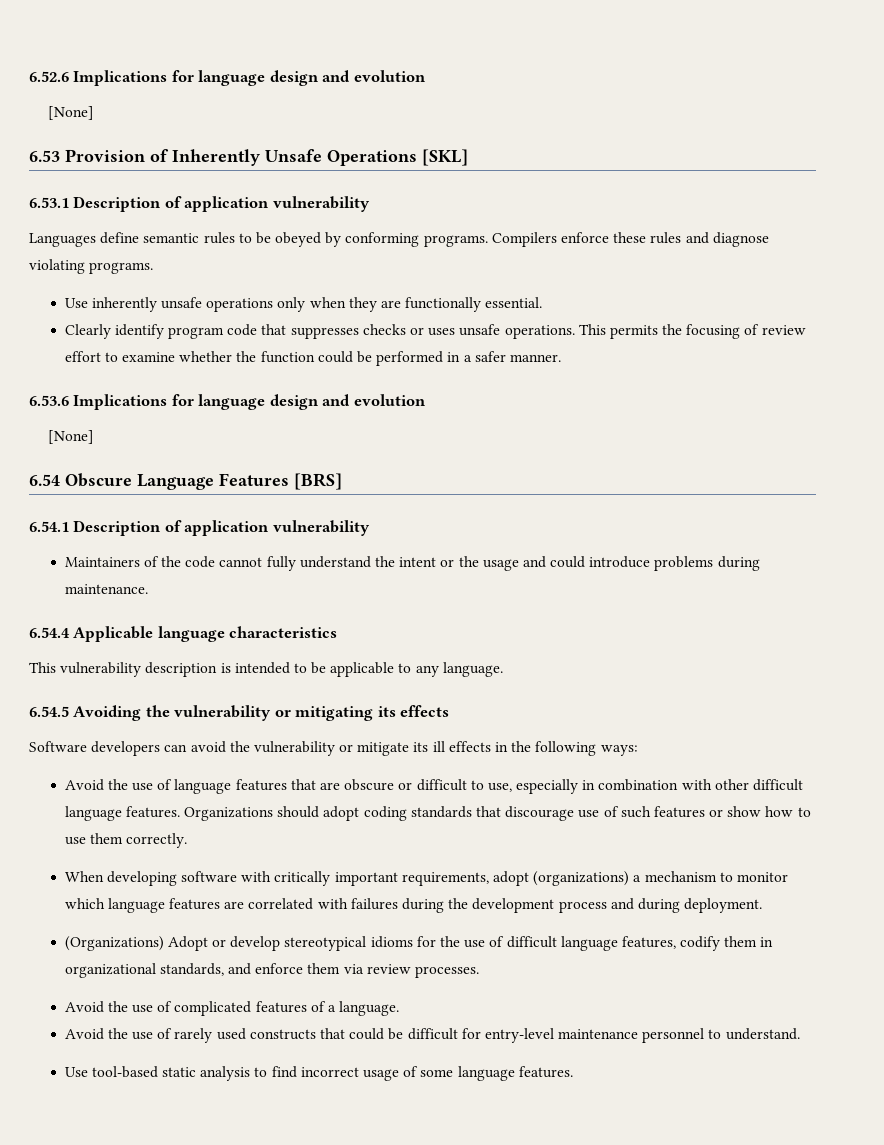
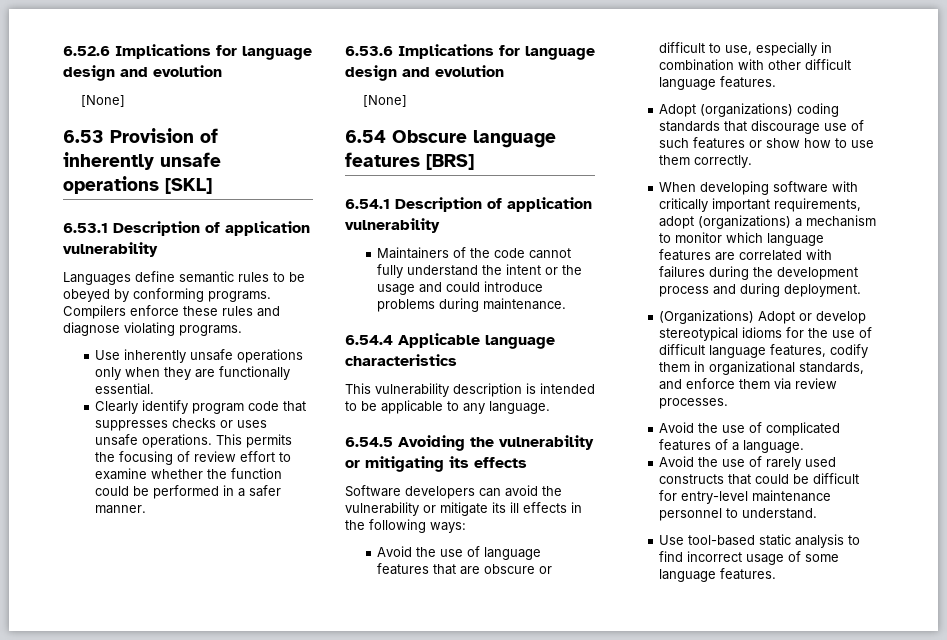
- 6.53 Provision of Inherently Unsafe Operations [SKL]
+ 6.53 Provision of inherently unsafe operations [SKL]
- 6.54 Obscure Language Features [BRS]
+ 6.54 Obscure language features [BRS]
- Avoid the use of language features that are obscure or difficult to use, especially in combination with other difficult language features. Organizations should adopt coding standards that discourage use of such features or show how to use them correctly.
+ Avoid the use of language features that are obscure or difficult to use, especially in combination with other difficult language features.
+ Adopt (organizations) coding standards that discourage use of such features or show how to use them correctly.

